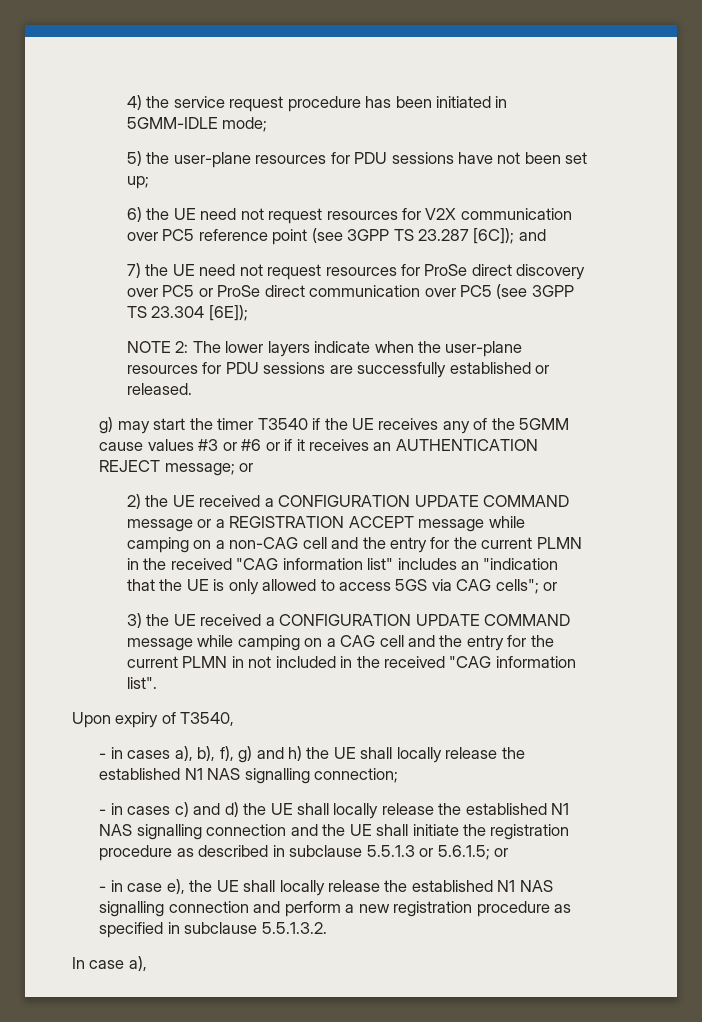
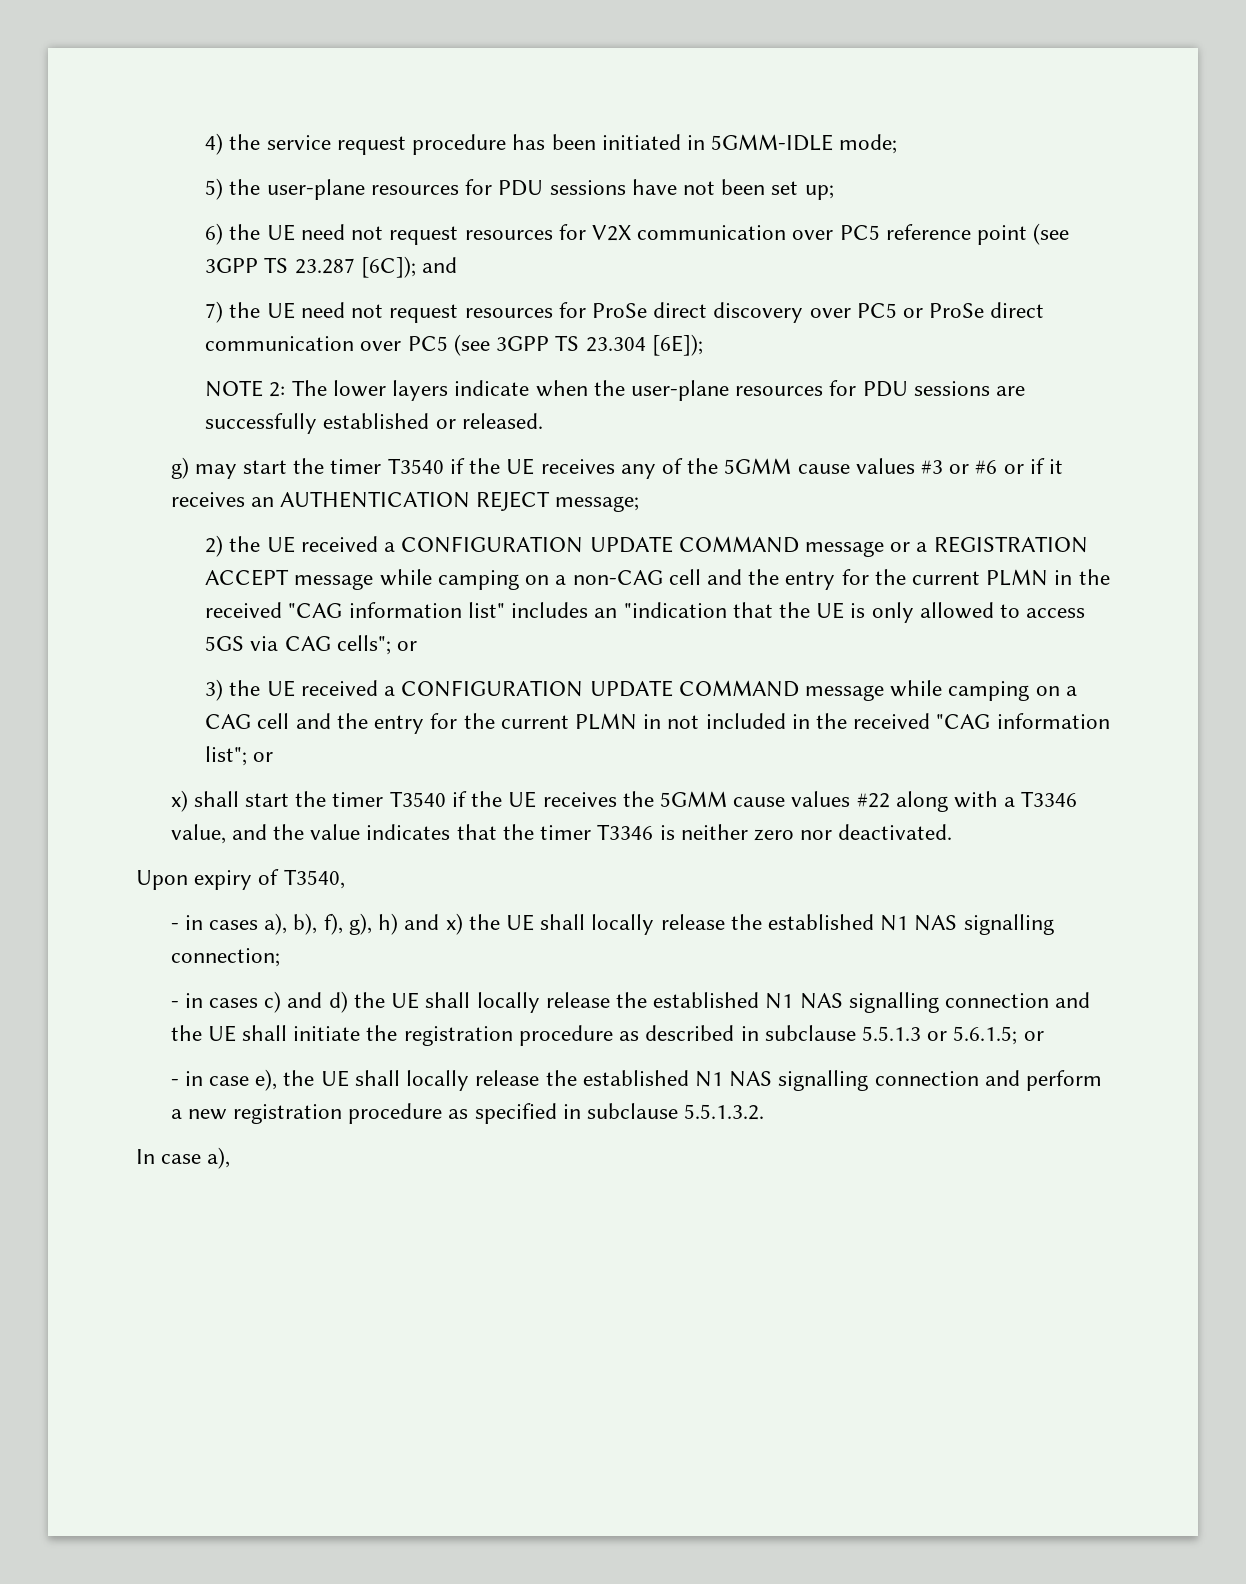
- g) may start the timer T3540 if the UE receives any of the 5GMM cause values #3 or #6 or if it receives an AUTHENTICATION REJECT message; or
+ g) may start the timer T3540 if the UE receives any of the 5GMM cause values #3 or #6 or if it receives an AUTHENTICATION REJECT message;
- 3) the UE received a CONFIGURATION UPDATE COMMAND message while camping on a CAG cell and the entry for the current PLMN in not included in the received "CAG information list".
+ 3) the UE received a CONFIGURATION UPDATE COMMAND message while camping on a CAG cell and the entry for the current PLMN in not included in the received "CAG information list"; or
+ x) shall start the timer T3540 if the UE receives the 5GMM cause values #22 along with a T3346 value, and the value indicates that the timer T3346 is neither zero nor deactivated.
- - in cases a), b), f), g) and h) the UE shall locally release the established N1 NAS signalling connection;
+ - in cases a), b), f), g), h) and x) the UE shall locally release the established N1 NAS signalling connection;

